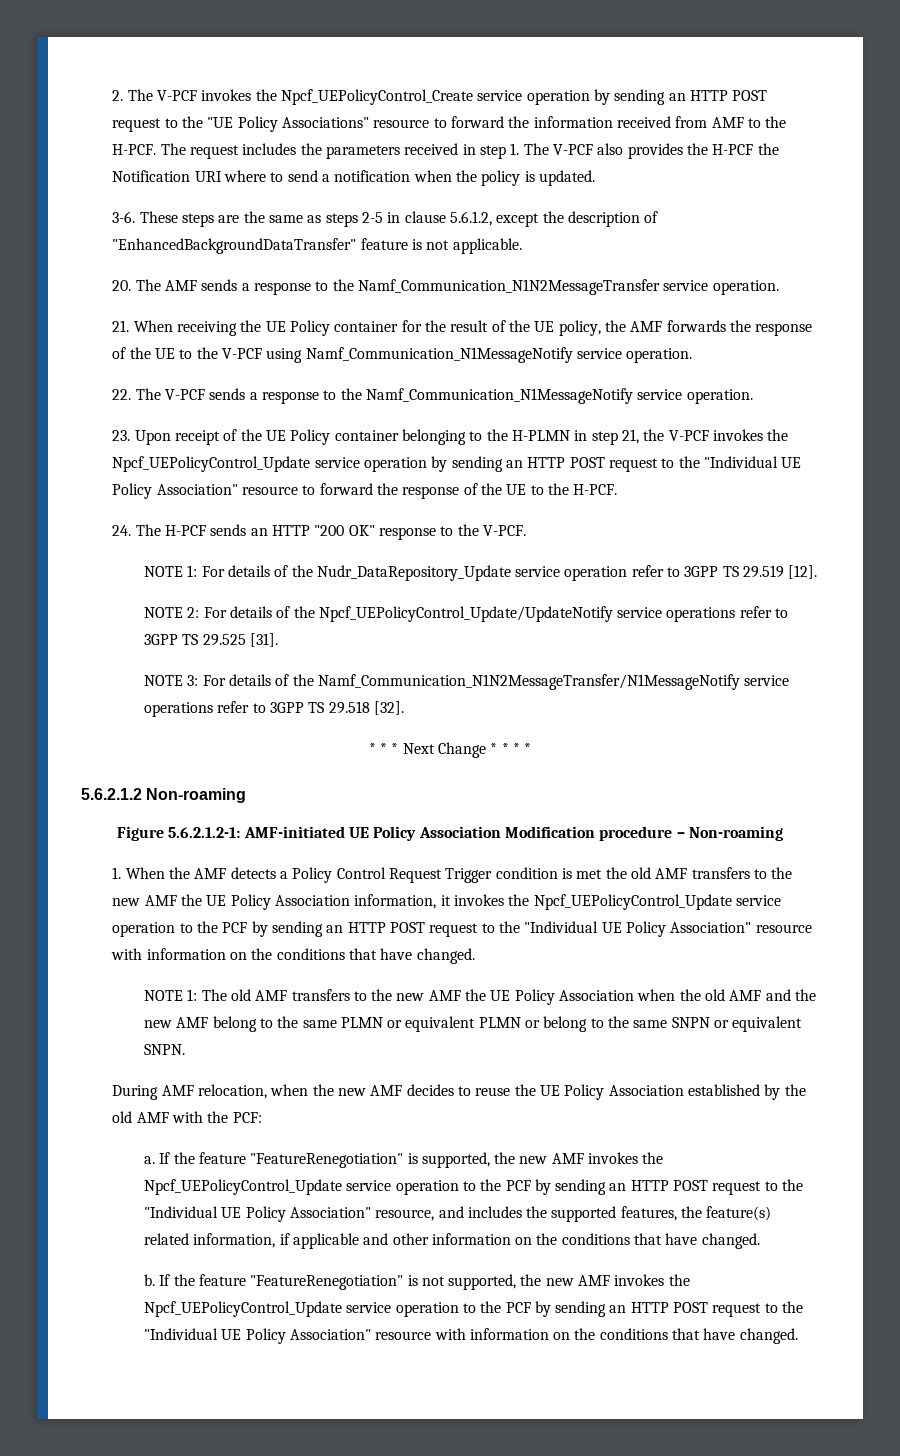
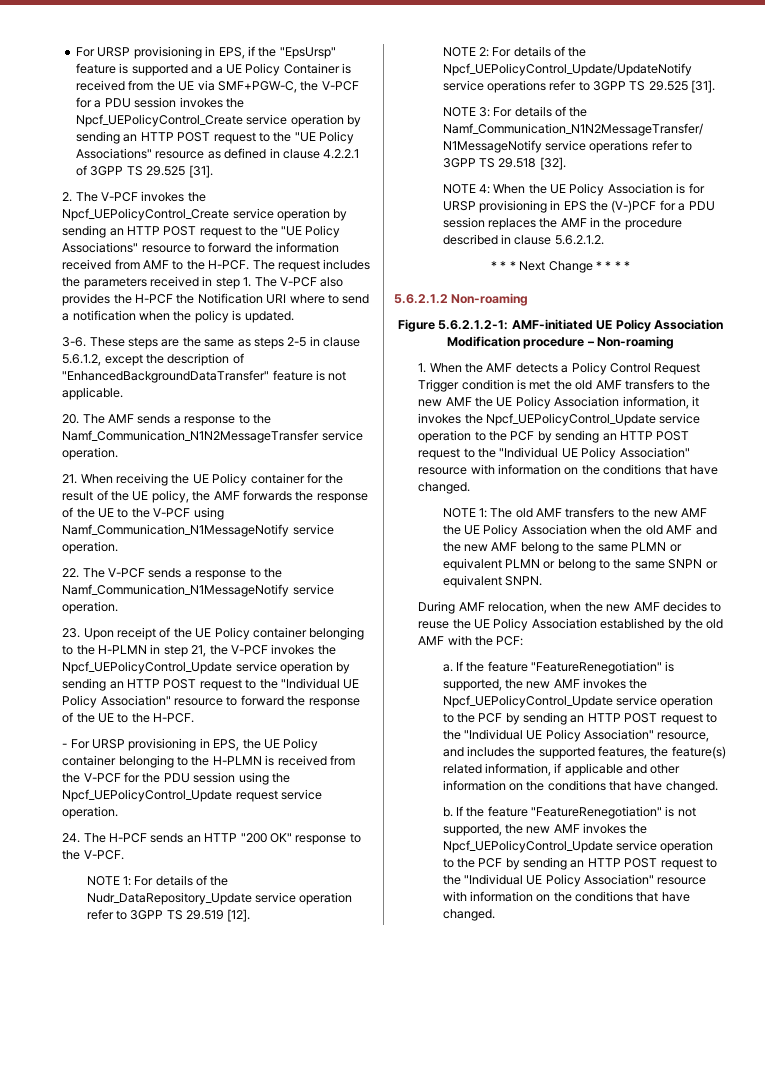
+ For URSP provisioning in EPS, if the "EpsUrsp" feature is supported and a UE Policy Container is received from the UE via SMF+PGW-C, the V-PCF for a PDU session invokes the Npcf_UEPolicyControl_Create service operation by sending an HTTP POST request to the "UE Policy Associations" resource as defined in clause 4.2.2.1 of 3GPP TS 29.525 [31].
+ - For URSP provisioning in EPS, the UE Policy container belonging to the H-PLMN is received from the V-PCF for the PDU session using the Npcf_UEPolicyControl_Update request service operation.
+ NOTE 4: When the UE Policy Association is for URSP provisioning in EPS the (V-)PCF for a PDU session replaces the AMF in the procedure described in clause 5.6.2.1.2.

